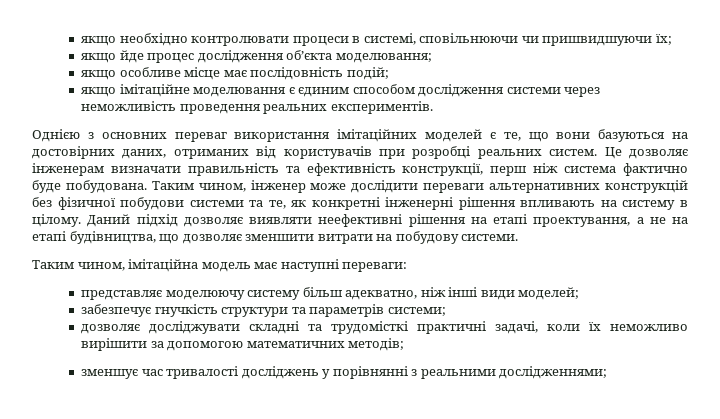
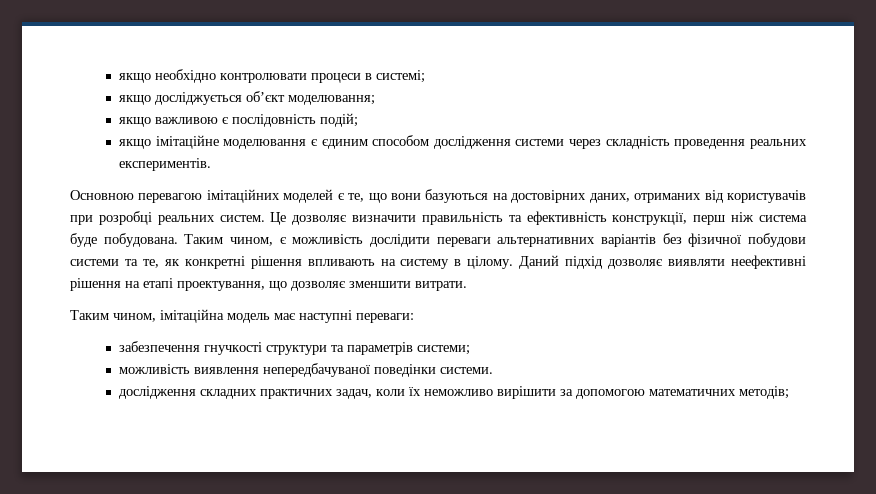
- якщо необхідно контролювати процеси в системі, сповільнюючи чи пришвидшуючи їх;
- якщо йде процес дослідження об’єкта моделювання;
+ якщо необхідно контролювати процеси в системі;
+ якщо досліджується об’єкт моделювання;
- якщо особливе місце має послідовність подій;
+ якщо важливою є послідовність подій;
- якщо імітаційне моделювання є єдиним способом дослідження системи через неможливість проведення реальних експериментів.
+ якщо імітаційне моделювання є єдиним способом дослідження системи через складність проведення реальних експериментів.
- Однією з основних переваг використання імітаційних моделей є те, що вони базуються на достовірних даних, отриманих від користувачів при розробці реальних систем.
+ Основною перевагою імітаційних моделей є те, що вони базуються на достовірних даних, отриманих від користувачів при розробці реальних систем.
- Це дозволяє інженерам визначати правильність та ефективність конструкції, перш ніж система фактично буде побудована.
+ Це дозволяє визначити правильність та ефективність конструкції, перш ніж система буде побудована.
- Таким чином, інженер може дослідити переваги альтернативних конструкцій без фізичної побудови системи та те, як конкретні інженерні рішення впливають на систему в цілому.
+ Таким чином, є можливість дослідити переваги альтернативних варіантів без фізичної побудови системи та те, як конкретні рішення впливають на систему в цілому.
- Даний підхід дозволяє виявляти неефективні рішення на етапі проектування, а не на етапі будівництва, що дозволяє зменшити витрати на побудову системи.
+ Даний підхід дозволяє виявляти неефективні рішення на етапі проектування, що дозволяє зменшити витрати.
- представляє моделюючу систему більш адекватно, ніж інші види моделей;
- забезпечує гнучкість структури та параметрів системи;
- дозволяє досліджувати складні та трудомісткі практичні задачі, коли їх неможливо вирішити за допомогою математичних методів;
+ забезпечення гнучкості структури та параметрів системи;
+ можливість виявлення непередбачуваної поведінки системи.
+ дослідження складних практичних задач, коли їх неможливо вирішити за допомогою математичних методів;
- зменшує час тривалості досліджень у порівнянні з реальними дослідженнями;

